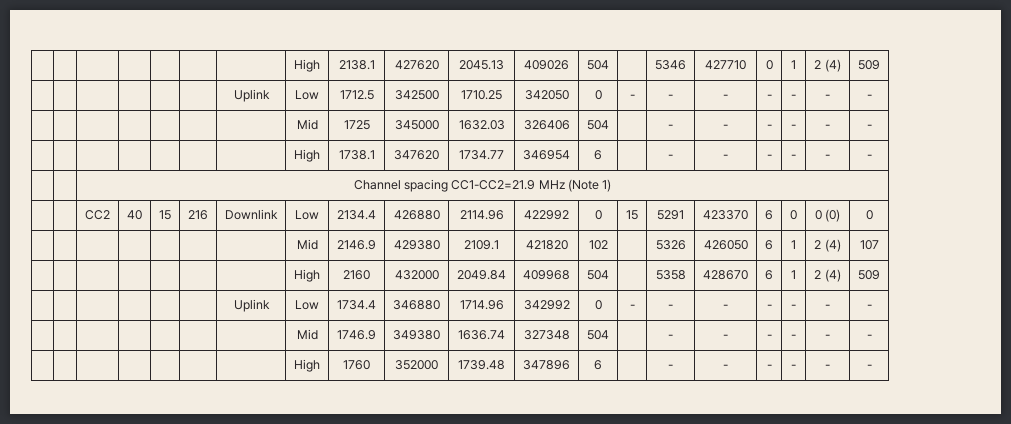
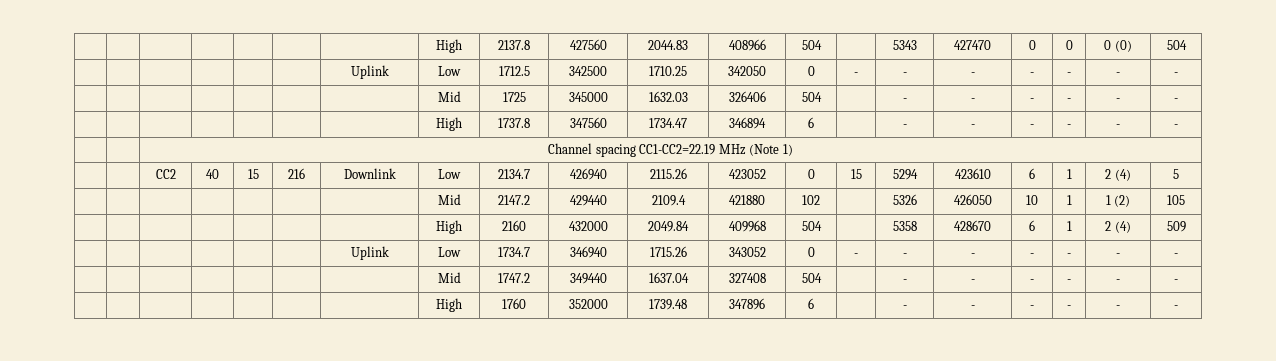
- | | | | | | | High | 2138.1 | 427620 | 2045.13 | 409026 | 504 | | 5346 | 427710 | 0 | 1 | 2 (4) | 509
+ | | | | | | | High | 2137.8 | 427560 | 2044.83 | 408966 | 504 | | 5343 | 427470 | 0 | 0 | 0 (0) | 504
- | | | | | | | High | 1738.1 | 347620 | 1734.77 | 346954 | 6 | | - | - | - | - | - | -
+ | | | | | | | High | 1737.8 | 347560 | 1734.47 | 346894 | 6 | | - | - | - | - | - | -
- | | Channel spacing CC1-CC2=21.9 MHz (Note 1)
+ | | Channel spacing CC1-CC2=22.19 MHz (Note 1)
- | | CC2 | 40 | 15 | 216 | Downlink | Low | 2134.4 | 426880 | 2114.96 | 422992 | 0 | 15 | 5291 | 423370 | 6 | 0 | 0 (0) | 0
- | | | | | | | Mid | 2146.9 | 429380 | 2109.1 | 421820 | 102 | | 5326 | 426050 | 6 | 1 | 2 (4) | 107
+ | | CC2 | 40 | 15 | 216 | Downlink | Low | 2134.7 | 426940 | 2115.26 | 423052 | 0 | 15 | 5294 | 423610 | 6 | 1 | 2 (4) | 5
+ | | | | | | | Mid | 2147.2 | 429440 | 2109.4 | 421880 | 102 | | 5326 | 426050 | 10 | 1 | 1 (2) | 105
- | | | | | | Uplink | Low | 1734.4 | 346880 | 1714.96 | 342992 | 0 | - | - | - | - | - | - | -
- | | | | | | | Mid | 1746.9 | 349380 | 1636.74 | 327348 | 504 | | - | - | - | - | - | -
+ | | | | | | Uplink | Low | 1734.7 | 346940 | 1715.26 | 343052 | 0 | - | - | - | - | - | - | -
+ | | | | | | | Mid | 1747.2 | 349440 | 1637.04 | 327408 | 504 | | - | - | - | - | - | -

